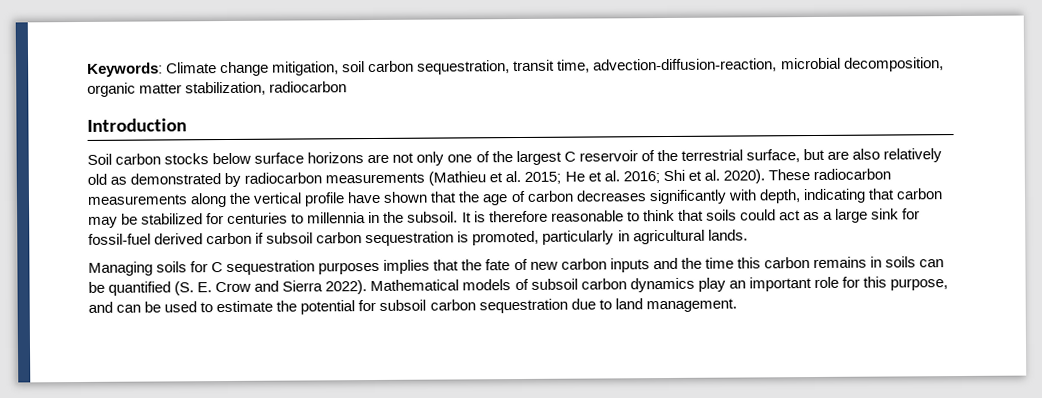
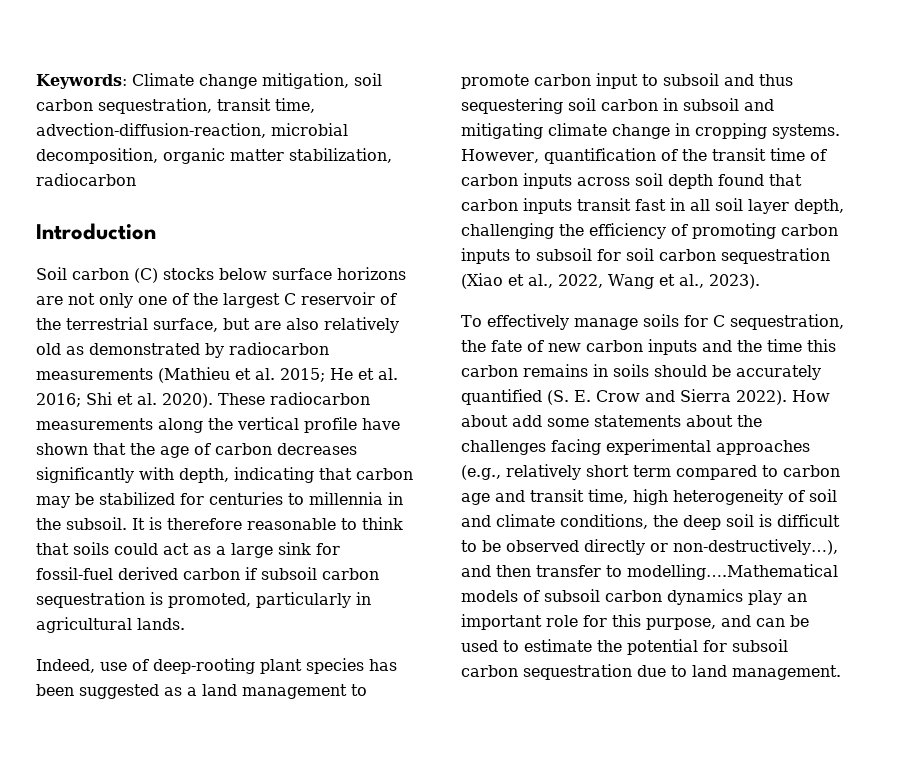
- Soil carbon stocks below surface horizons are not only one of the largest C reservoir of the terrestrial surface, but are also relatively old as demonstrated by radiocarbon measurements (Mathieu et al. 2015; He et al. 2016; Shi et al. 2020).
+ Soil carbon (C) stocks below surface horizons are not only one of the largest C reservoir of the terrestrial surface, but are also relatively old as demonstrated by radiocarbon measurements (Mathieu et al. 2015; He et al. 2016; Shi et al. 2020).
- Managing soils for C sequestration purposes implies that the fate of new carbon inputs and the time this carbon remains in soils can be quantified (S. E. Crow and Sierra 2022).
+ Indeed, use of deep-rooting plant species has been suggested as a land management to promote carbon input to subsoil and thus sequestering soil carbon in subsoil and mitigating climate change in cropping systems. However, quantification of the transit time of carbon inputs across soil depth found that carbon inputs transit fast in all soil layer depth, challenging the efficiency of promoting carbon inputs to subsoil for soil carbon sequestration (Xiao et al., 2022, Wang et al., 2023).
+ To effectively manage soils for C sequestration, the fate of new carbon inputs and the time this carbon remains in soils should be accurately quantified (S. E. Crow and Sierra 2022).
- Mathematical models of subsoil carbon dynamics play an important role for this purpose, and can be used to estimate the potential for subsoil carbon sequestration due to land management.
+ How about add some statements about the challenges facing experimental approaches (e.g., relatively short term compared to carbon age and transit time, high heterogeneity of soil and climate conditions, the deep soil is difficult to be observed directly or non-destructively…), and then transfer to modelling….Mathematical models of subsoil carbon dynamics play an important role for this purpose, and can be used to estimate the potential for subsoil carbon sequestration due to land management.

